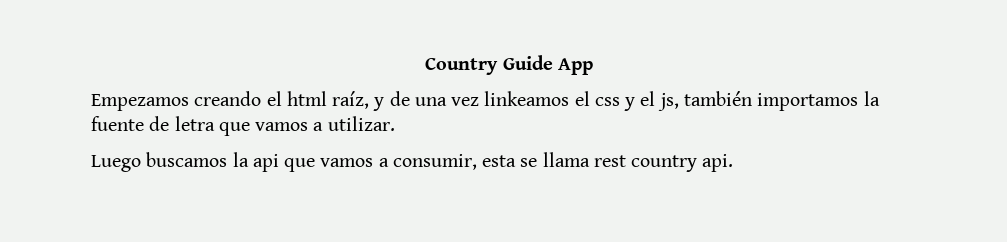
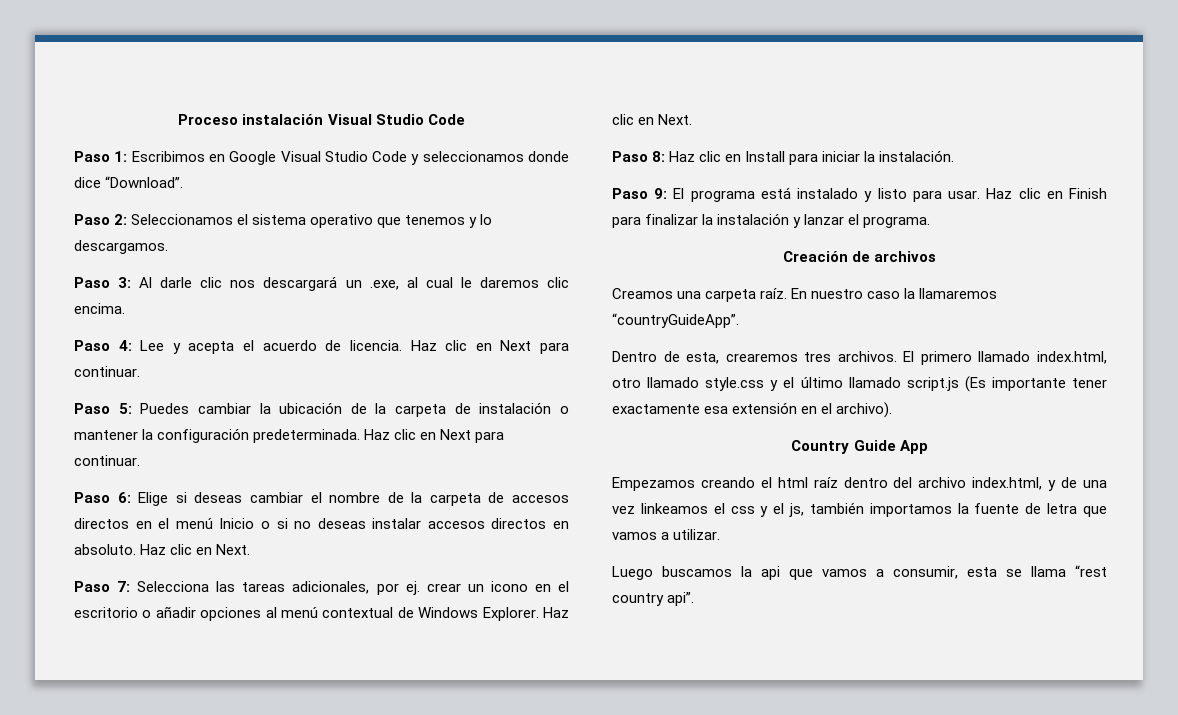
+ Proceso instalación Visual Studio Code
+ Paso 1: Escribimos en Google Visual Studio Code y seleccionamos donde dice “Download”.
+ Paso 2: Seleccionamos el sistema operativo que tenemos y lo descargamos.
+ Paso 3: Al darle clic nos descargará un .exe, al cual le daremos clic encima.
+ Paso 4: Lee y acepta el acuerdo de licencia. Haz clic en Next para continuar.
+ Paso 5: Puedes cambiar la ubicación de la carpeta de instalación o mantener la configuración predeterminada. Haz clic en Next para continuar.
+ Paso 6: Elige si deseas cambiar el nombre de la carpeta de accesos directos en el menú Inicio o si no deseas instalar accesos directos en absoluto. Haz clic en Next.
+ Paso 7: Selecciona las tareas adicionales, por ej. crear un icono en el escritorio o añadir opciones al menú contextual de Windows Explorer. Haz clic en Next.
+ Paso 8: Haz clic en Install para iniciar la instalación.
+ Paso 9: El programa está instalado y listo para usar. Haz clic en Finish para finalizar la instalación y lanzar el programa.
+ Creación de archivos
+ Creamos una carpeta raíz. En nuestro caso la llamaremos “countryGuideApp”.
+ Dentro de esta, crearemos tres archivos. El primero llamado index.html, otro llamado style.css y el último llamado script.js (Es importante tener exactamente esa extensión en el archivo).
- Empezamos creando el html raíz, y de una vez linkeamos el css y el js, también importamos la fuente de letra que vamos a utilizar.
+ Empezamos creando el html raíz dentro del archivo index.html, y de una vez linkeamos el css y el js, también importamos la fuente de letra que vamos a utilizar.
- Luego buscamos la api que vamos a consumir, esta se llama rest country api.
+ Luego buscamos la api que vamos a consumir, esta se llama “rest country api”.

